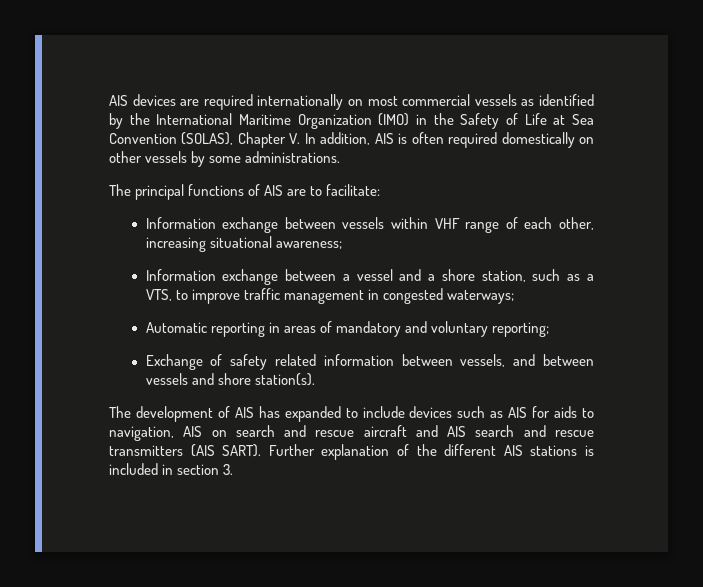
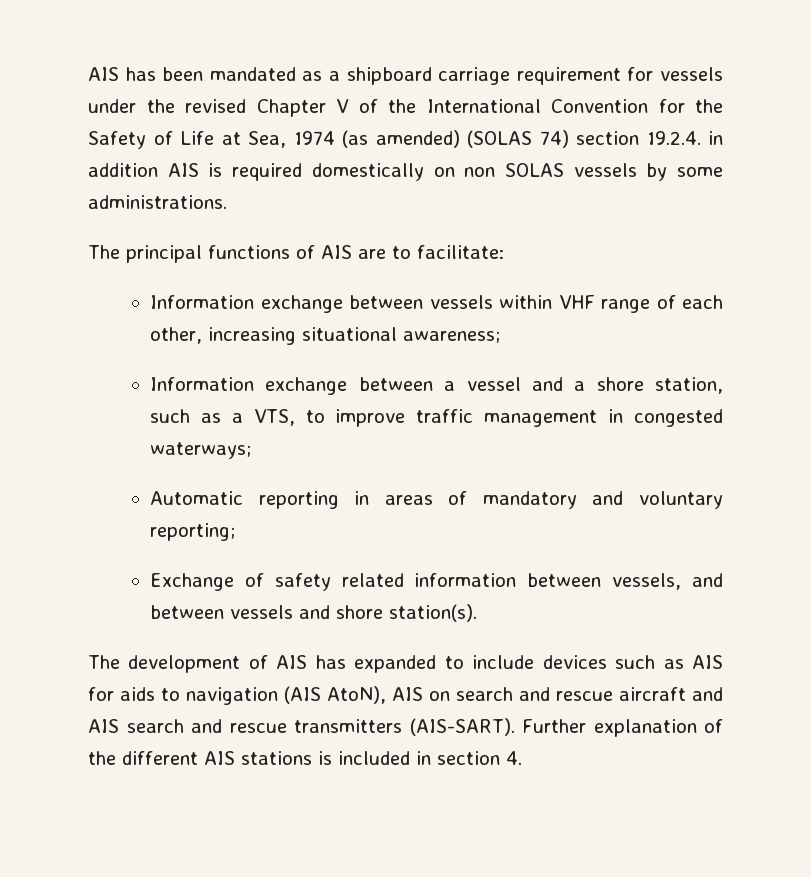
- AIS devices are required internationally on most commercial vessels as identified by the International Maritime Organization (IMO) in the Safety of Life at Sea Convention (SOLAS), Chapter V. In addition, AIS is often required domestically on other vessels by some administrations.
+ AIS has been mandated as a shipboard carriage requirement for vessels under the revised Chapter V of the International Convention for the Safety of Life at Sea, 1974 (as amended) (SOLAS 74) section 19.2.4. in addition AIS is required domestically on non SOLAS vessels by some administrations.
- The development of AIS has expanded to include devices such as AIS for aids to navigation, AIS on search and rescue aircraft and AIS search and rescue transmitters (AIS SART).
+ The development of AIS has expanded to include devices such as AIS for aids to navigation (AIS AtoN), AIS on search and rescue aircraft and AIS search and rescue transmitters (AIS-SART).
- Further explanation of the different AIS stations is included in section 3.
+ Further explanation of the different AIS stations is included in section 4.

